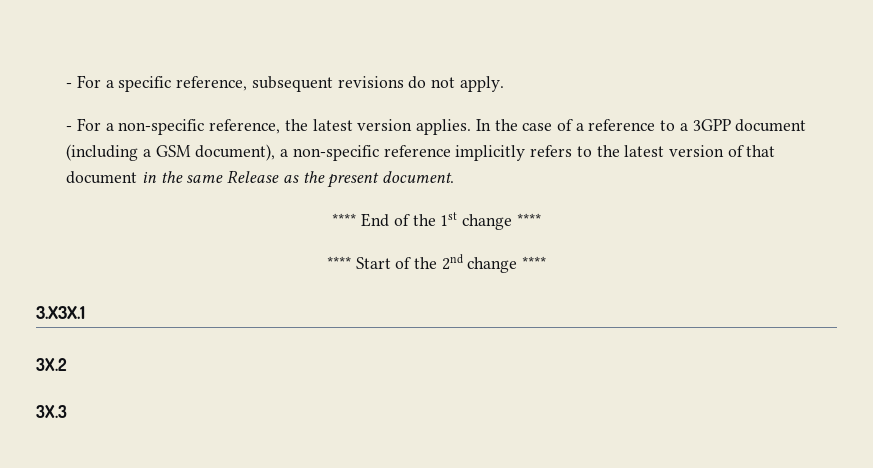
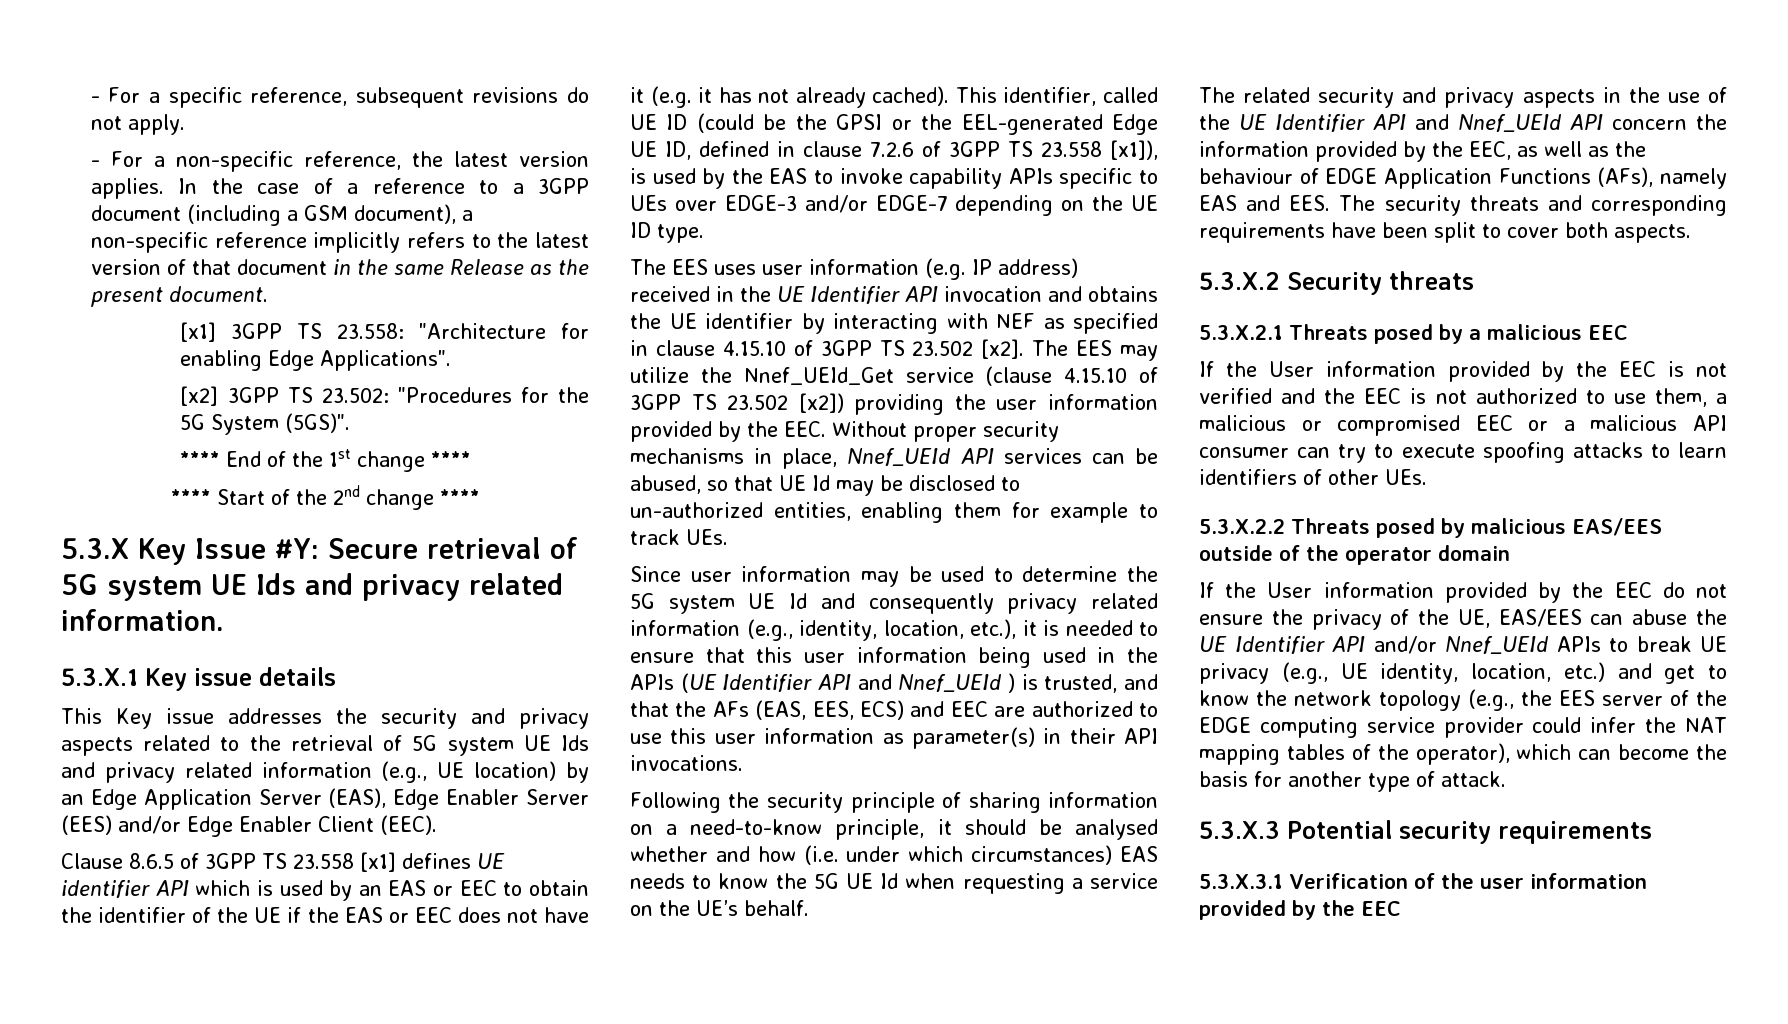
+ [x1] 3GPP TS 23.558: "Architecture for enabling Edge Applications".
+ [x2] 3GPP TS 23.502: "Procedures for the 5G System (5GS)".
- 3.X3X.1
- 3X.2
- 3X.3
+ 5.3.X Key Issue #Y: Secure retrieval of 5G system UE Ids and privacy related information.
+ 5.3.X.1 Key issue details
+ This Key issue addresses the security and privacy aspects related to the retrieval of 5G system UE Ids and privacy related information (e.g., UE location) by an Edge Application Server (EAS), Edge Enabler Server (EES) and/or Edge Enabler Client (EEC).
+ Clause 8.6.5 of 3GPP TS 23.558 [x1] defines UE identifier API which is used by an EAS or EEC to obtain the identifier of the UE if the EAS or EEC does not have it (e.g. it has not already cached). This identifier, called UE ID (could be the GPSI or the EEL-generated Edge UE ID, defined in clause 7.2.6 of 3GPP TS 23.558 [x1]), is used by the EAS to invoke capability APIs specific to UEs over EDGE-3 and/or EDGE-7 depending on the UE ID type.
+ The EES uses user information (e.g. IP address) received in the UE Identifier API invocation and obtains the UE identifier by interacting with NEF as specified in clause 4.15.10 of 3GPP TS 23.502 [x2]. The EES may utilize the Nnef_UEId_Get service (clause 4.15.10 of 3GPP TS 23.502 [x2]) providing the user information provided by the EEC. Without proper security mechanisms in place, Nnef_UEId API services can be abused, so that UE Id may be disclosed to un-authorized entities, enabling them for example to track UEs.
+ Since user information may be used to determine the 5G system UE Id and consequently privacy related information (e.g., identity, location, etc.), it is needed to ensure that this user information being used in the APIs (UE Identifier API and Nnef_UEId ) is trusted, and that the AFs (EAS, EES, ECS) and EEC are authorized to use this user information as parameter(s) in their API invocations.
+ Following the security principle of sharing information on a need-to-know principle, it should be analysed whether and how (i.e. under which circumstances) EAS needs to know the 5G UE Id when requesting a service on the UE’s behalf.
+ The related security and privacy aspects in the use of the UE Identifier API and Nnef_UEId API concern the information provided by the EEC, as well as the behaviour of EDGE Application Functions (AFs), namely EAS and EES. The security threats and corresponding requirements have been split to cover both aspects.
+ 5.3.X.2 Security threats
+ 5.3.X.2.1 Threats posed by a malicious EEC
+ If the User information provided by the EEC is not verified and the EEC is not authorized to use them, a malicious or compromised EEC or a malicious API consumer can try to execute spoofing attacks to learn identifiers of other UEs.
+ 5.3.X.2.2 Threats posed by malicious EAS/EES outside of the operator domain
+ If the User information provided by the EEC do not ensure the privacy of the UE, EAS/EES can abuse the UE Identifier API and/or Nnef_UEId APIs to break UE privacy (e.g., UE identity, location, etc.) and get to know the network topology (e.g., the EES server of the EDGE computing service provider could infer the NAT mapping tables of the operator), which can become the basis for another type of attack.
+ 5.3.X.3 Potential security requirements
+ 5.3.X.3.1 Verification of the user information provided by the EEC

